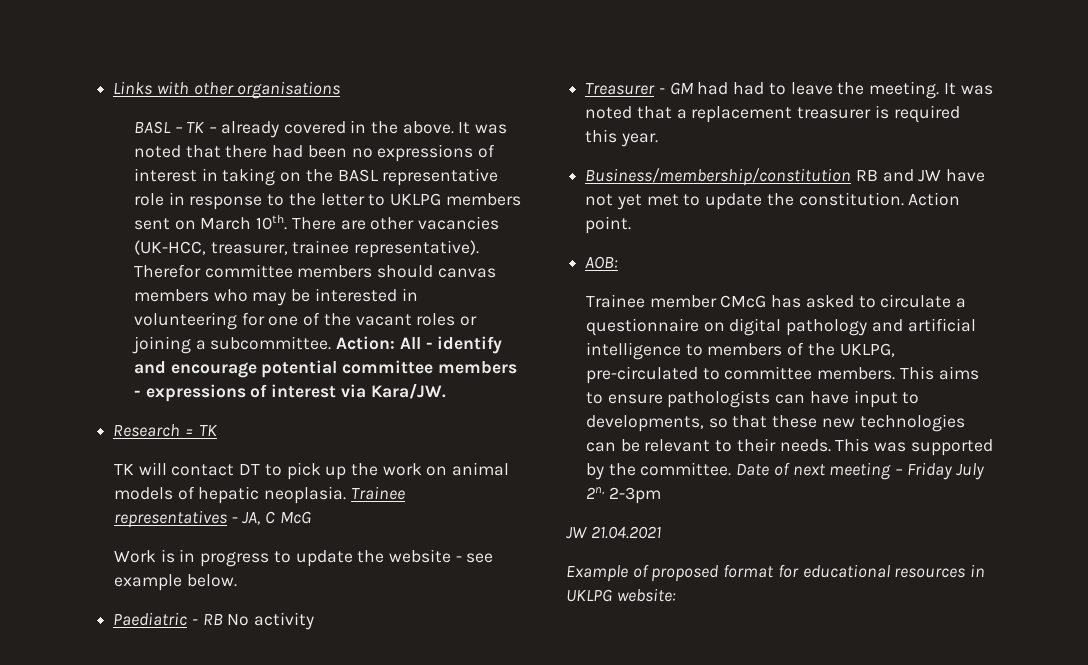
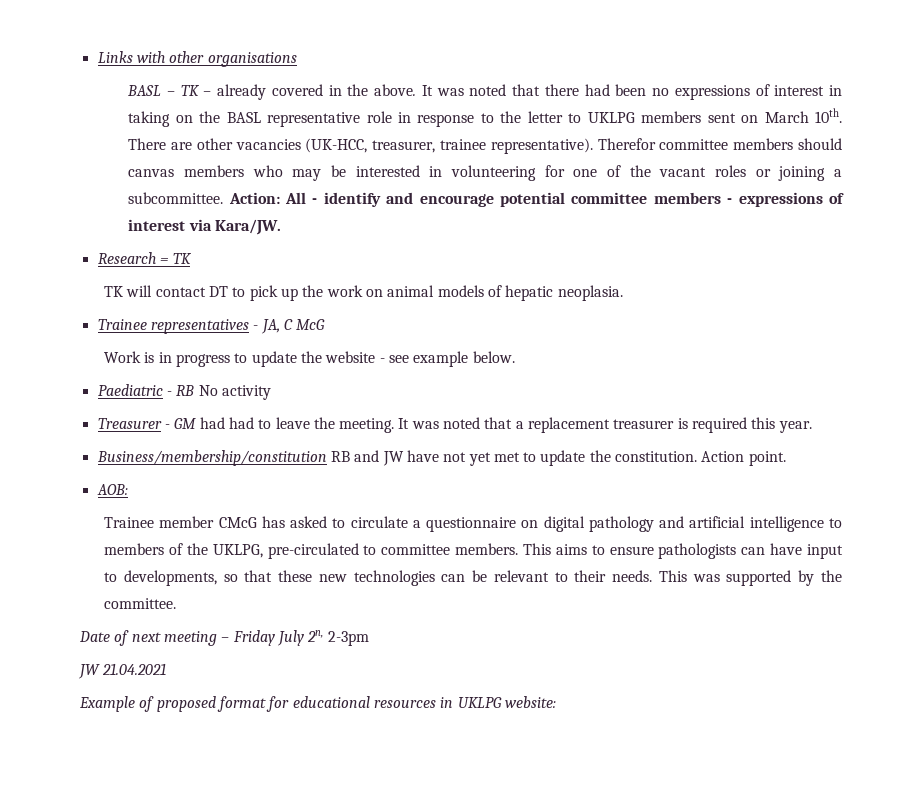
- TK will contact DT to pick up the work on animal models of hepatic neoplasia. Trainee representatives - JA, C McG
+ TK will contact DT to pick up the work on animal models of hepatic neoplasia.
+ Trainee representatives - JA, C McG
- This was supported by the committee. Date of next meeting – Friday July 2n, 2-3pm
+ This was supported by the committee.
+ Date of next meeting – Friday July 2n, 2-3pm

